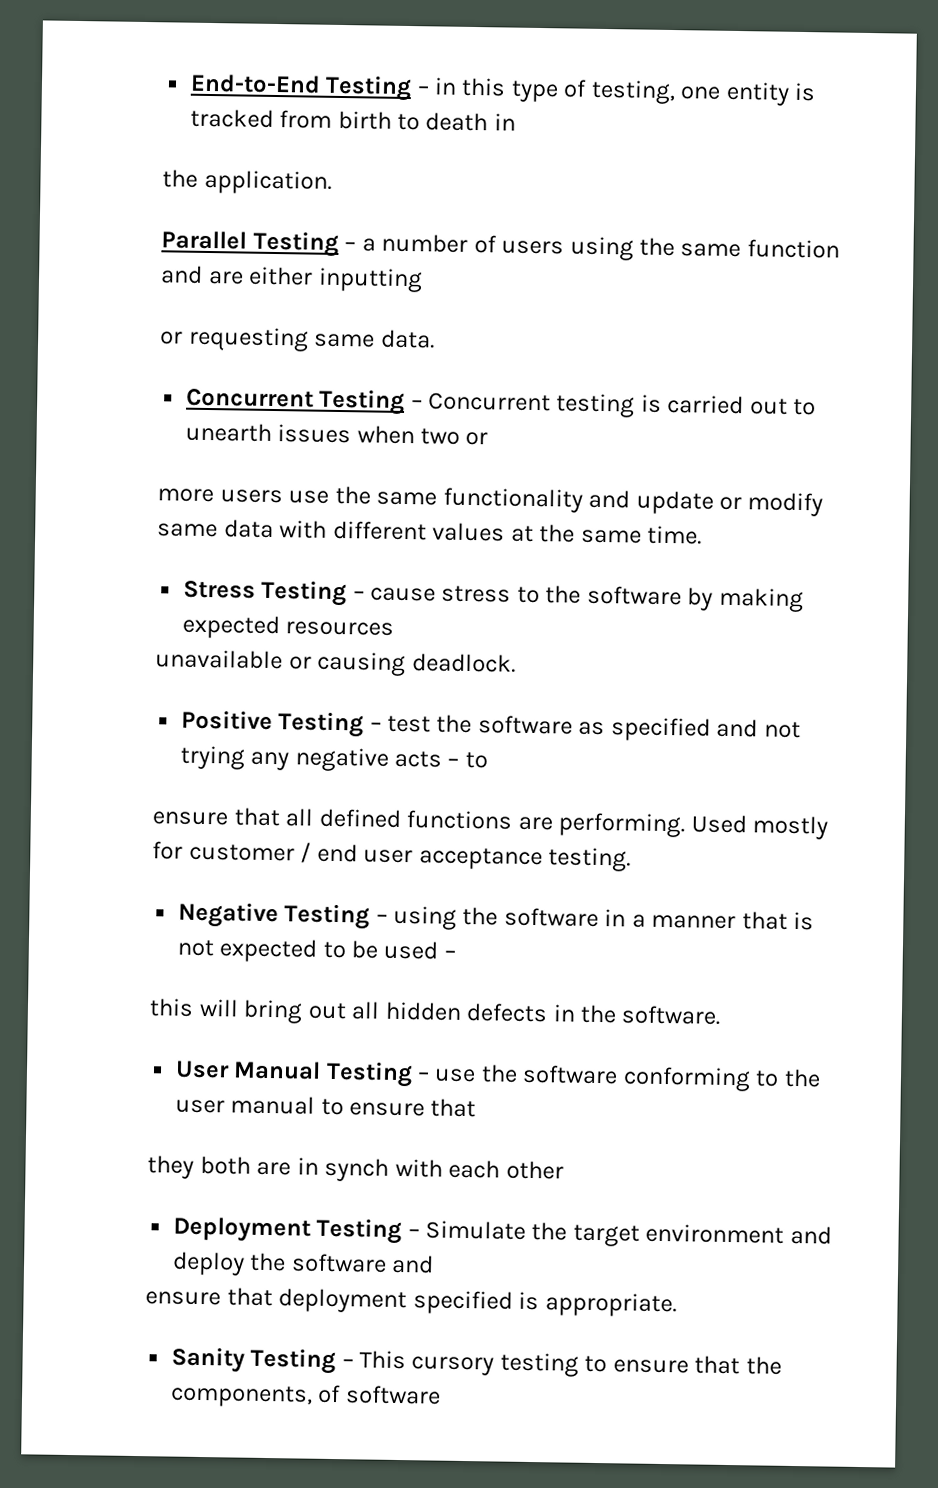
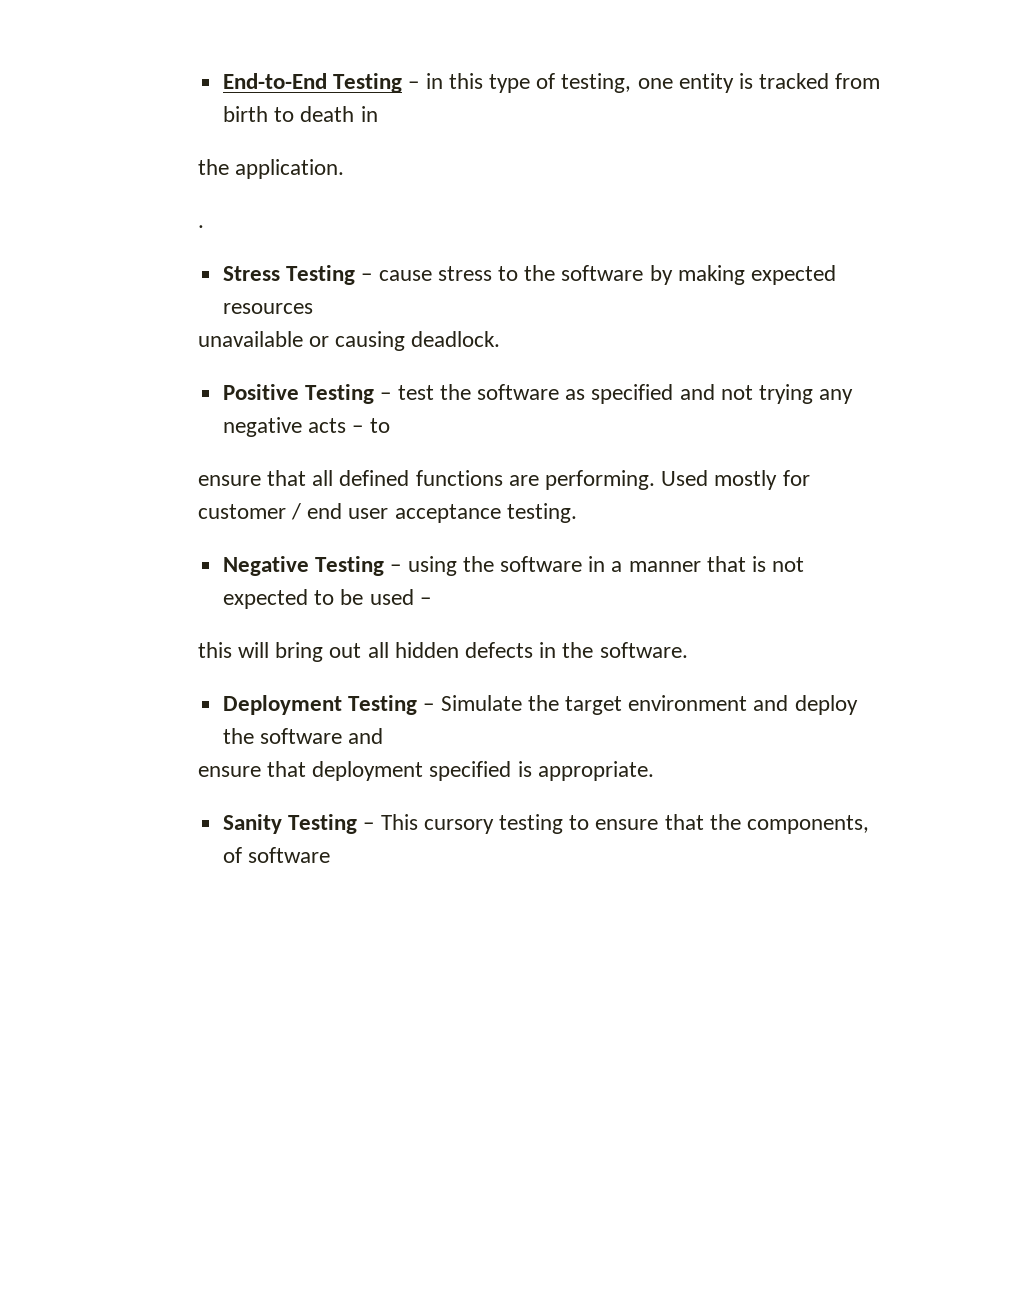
- Parallel Testing – a number of users using the same function and are either inputting
- or requesting same data.
- Concurrent Testing – Concurrent testing is carried out to unearth issues when two or
- more users use the same functionality and update or modify same data with different values at the same time.
+ .
- User Manual Testing – use the software conforming to the user manual to ensure that
- they both are in synch with each other

